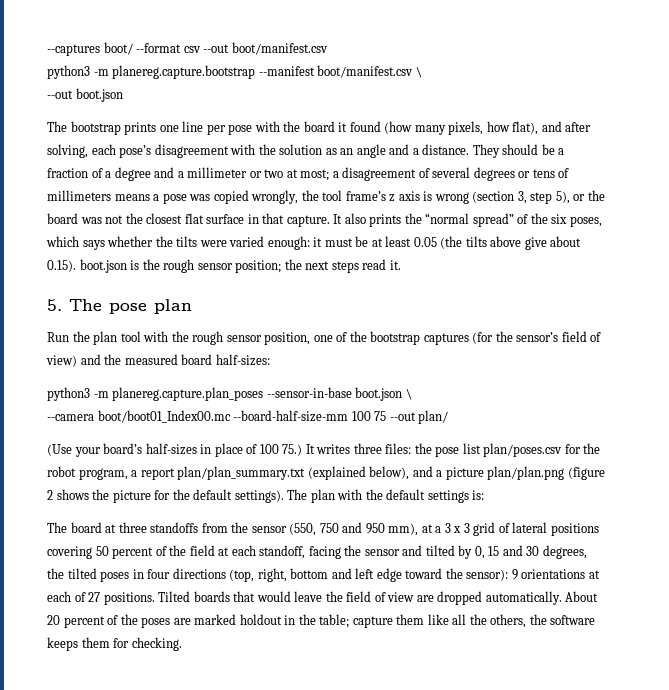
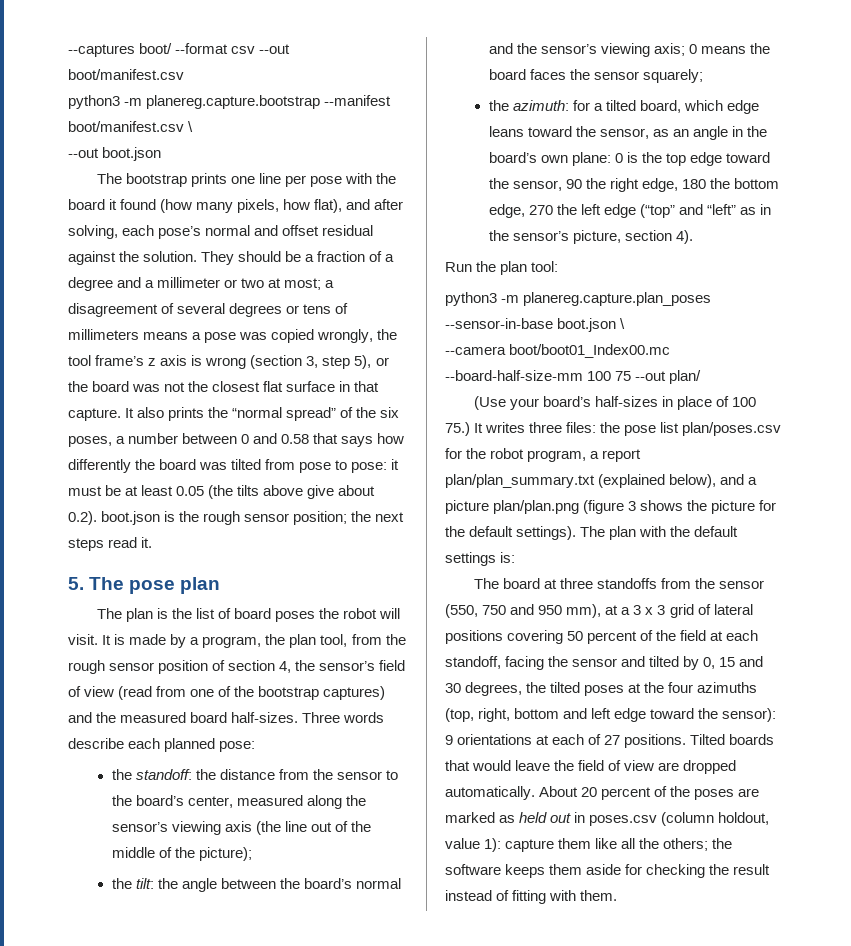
- The bootstrap prints one line per pose with the board it found (how many pixels, how flat), and after solving, each pose’s disagreement with the solution as an angle and a distance.
+ The bootstrap prints one line per pose with the board it found (how many pixels, how flat), and after solving, each pose’s normal and offset residual against the solution.
- It also prints the “normal spread” of the six poses, which says whether the tilts were varied enough: it must be at least 0.05 (the tilts above give about 0.15). boot.json is the rough sensor position; the next steps read it.
+ It also prints the “normal spread” of the six poses, a number between 0 and 0.58 that says how differently the board was tilted from pose to pose: it must be at least 0.05 (the tilts above give about 0.2). boot.json is the rough sensor position; the next steps read it.
- Run the plan tool with the rough sensor position, one of the bootstrap captures (for the sensor’s field of view) and the measured board half-sizes:
+ The plan is the list of board poses the robot will visit. It is made by a program, the plan tool, from the rough sensor position of section 4, the sensor’s field of view (read from one of the bootstrap captures) and the measured board half-sizes. Three words describe each planned pose:
+ the standoff: the distance from the sensor to the board’s center, measured along the sensor’s viewing axis (the line out of the middle of the picture);
+ the tilt: the angle between the board’s normal and the sensor’s viewing axis; 0 means the board faces the sensor squarely;
+ the azimuth: for a tilted board, which edge leans toward the sensor, as an angle in the board’s own plane: 0 is the top edge toward the sensor, 90 the right edge, 180 the bottom edge, 270 the left edge (“top” and “left” as in the sensor’s picture, section 4).
+ Run the plan tool:
- (Use your board’s half-sizes in place of 100 75.) It writes three files: the pose list plan/poses.csv for the robot program, a report plan/plan_summary.txt (explained below), and a picture plan/plan.png (figure 2 shows the picture for the default settings).
+ (Use your board’s half-sizes in place of 100 75.) It writes three files: the pose list plan/poses.csv for the robot program, a report plan/plan_summary.txt (explained below), and a picture plan/plan.png (figure 3 shows the picture for the default settings).
- The board at three standoffs from the sensor (550, 750 and 950 mm), at a 3 x 3 grid of lateral positions covering 50 percent of the field at each standoff, facing the sensor and tilted by 0, 15 and 30 degrees, the tilted poses in four directions (top, right, bottom and left edge toward the sensor):
+ The board at three standoffs from the sensor (550, 750 and 950 mm), at a 3 x 3 grid of lateral positions covering 50 percent of the field at each standoff, facing the sensor and tilted by 0, 15 and 30 degrees, the tilted poses at the four azimuths (top, right, bottom and left edge toward the sensor):
- About 20 percent of the poses are marked holdout in the table; capture them like all the others, the software keeps them for checking.
+ About 20 percent of the poses are marked as held out in poses.csv (column holdout, value 1): capture them like all the others; the software keeps them aside for checking the result instead of fitting with them.

